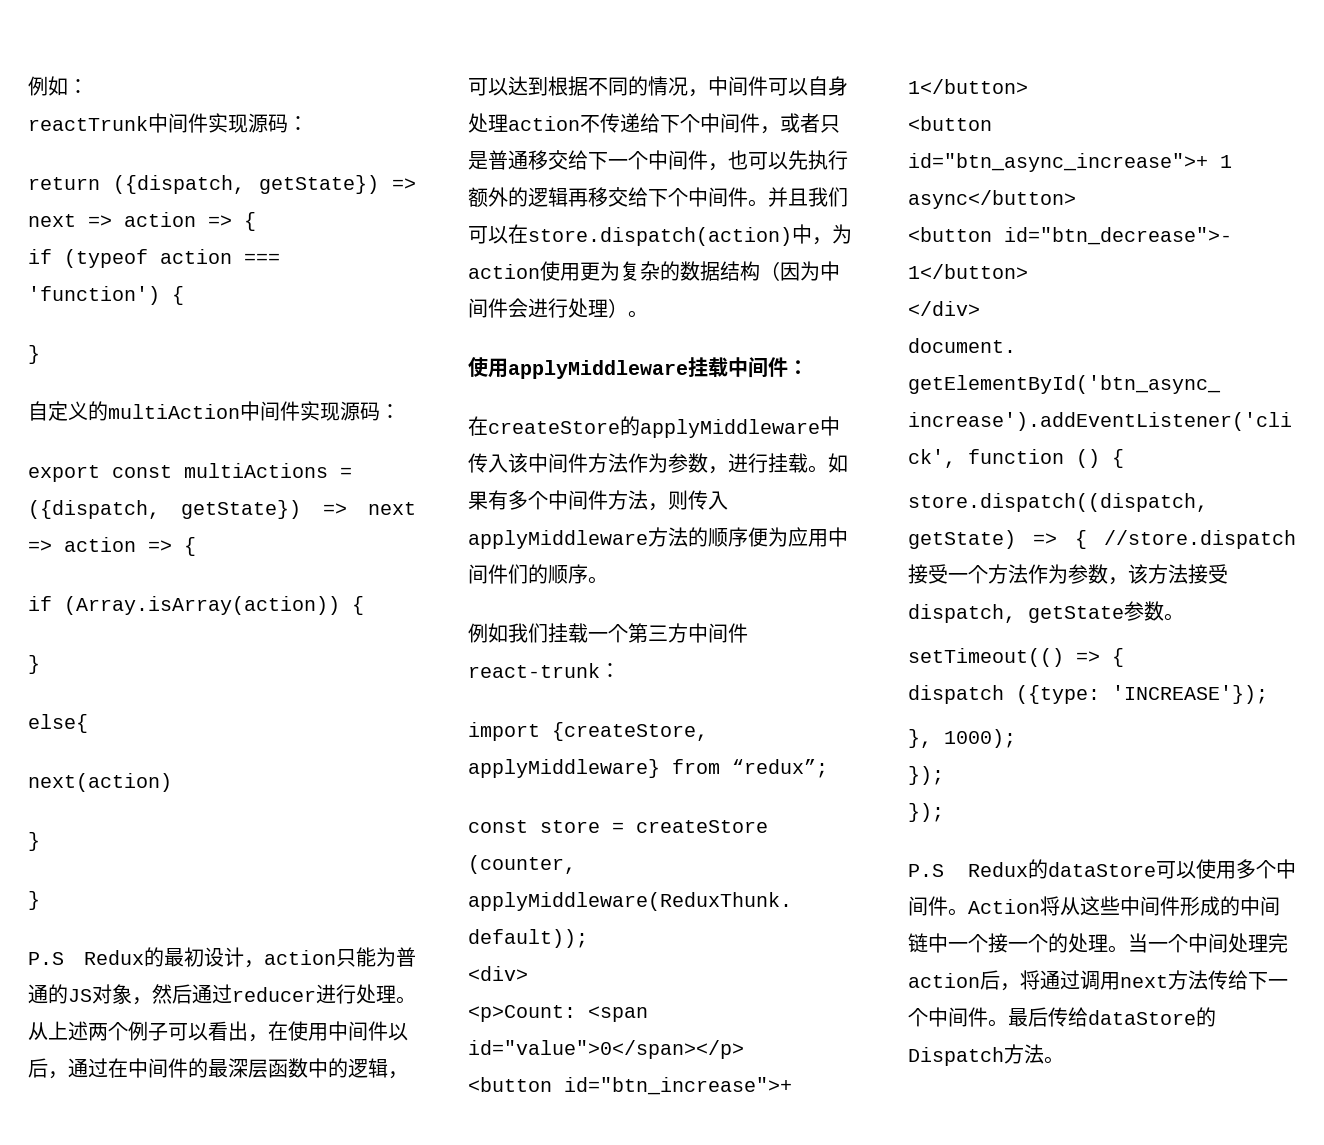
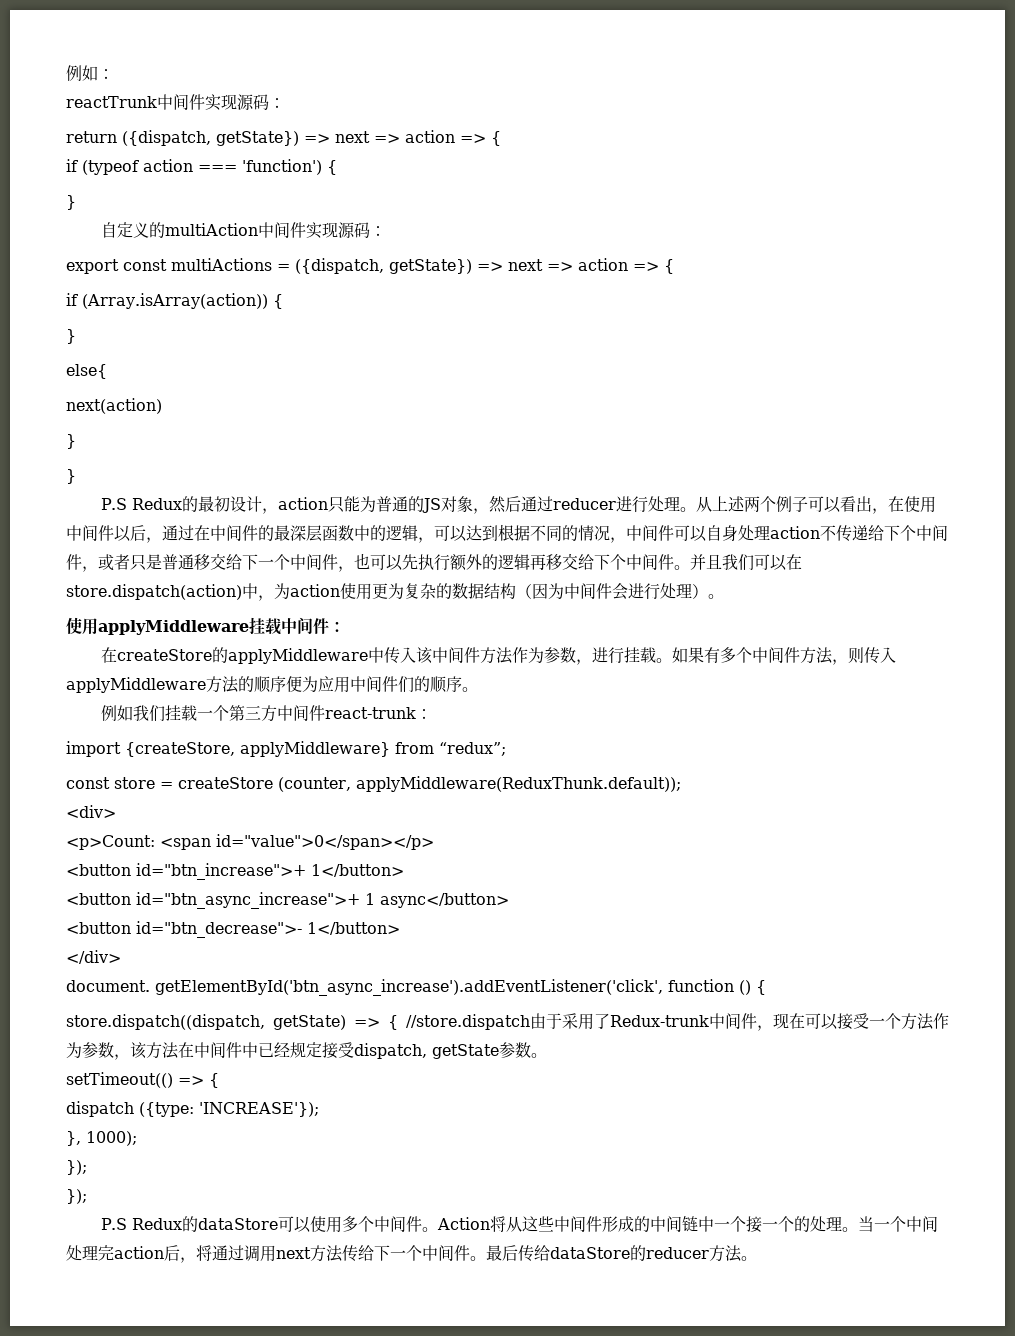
- store.dispatch((dispatch, getState) => { //store.dispatch接受一个方法作为参数，该方法接受dispatch, getState参数。
+ store.dispatch((dispatch, getState) => { //store.dispatch由于采用了Redux-trunk中间件，现在可以接受一个方法作为参数，该方法在中间件中已经规定接受dispatch, getState参数。
- 最后传给dataStore的Dispatch方法。
+ 最后传给dataStore的reducer方法。

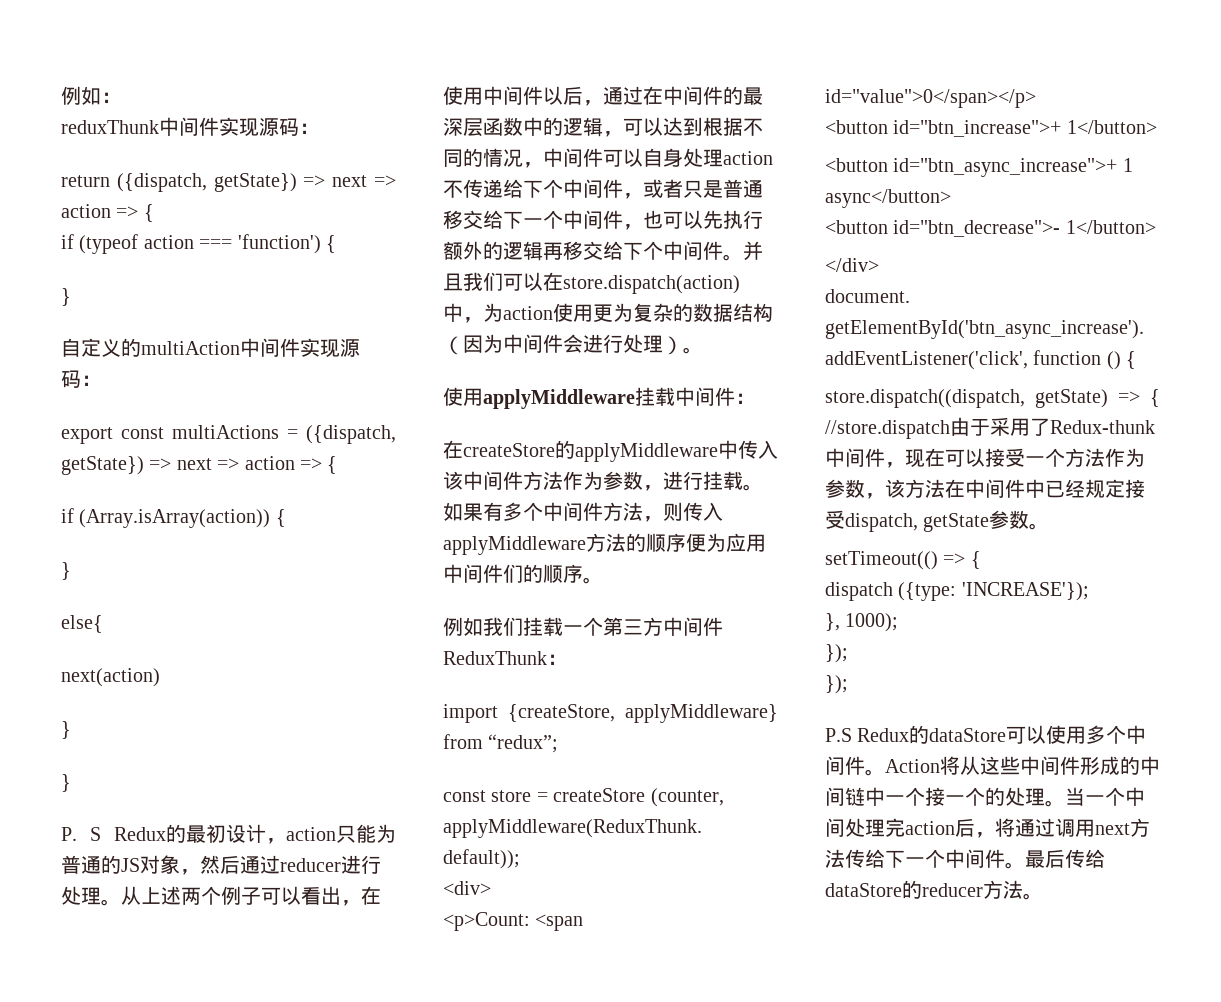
- reactTrunk中间件实现源码：
+ reduxThunk中间件实现源码：
- P.S Redux的最初设计，action只能为普通的JS对象，然后通过reducer进行处理。
+ P. S Redux的最初设计，action只能为普通的JS对象，然后通过reducer进行处理。
- 例如我们挂载一个第三方中间件react-trunk：
+ 例如我们挂载一个第三方中间件ReduxThunk：
- store.dispatch((dispatch, getState) => { //store.dispatch由于采用了Redux-trunk中间件，现在可以接受一个方法作为参数，该方法在中间件中已经规定接受dispatch, getState参数。
+ store.dispatch((dispatch, getState) => { //store.dispatch由于采用了Redux-thunk中间件，现在可以接受一个方法作为参数，该方法在中间件中已经规定接受dispatch, getState参数。

